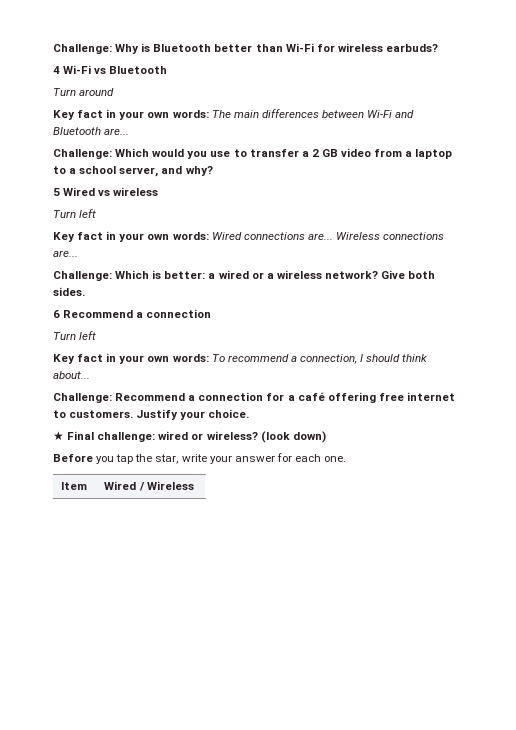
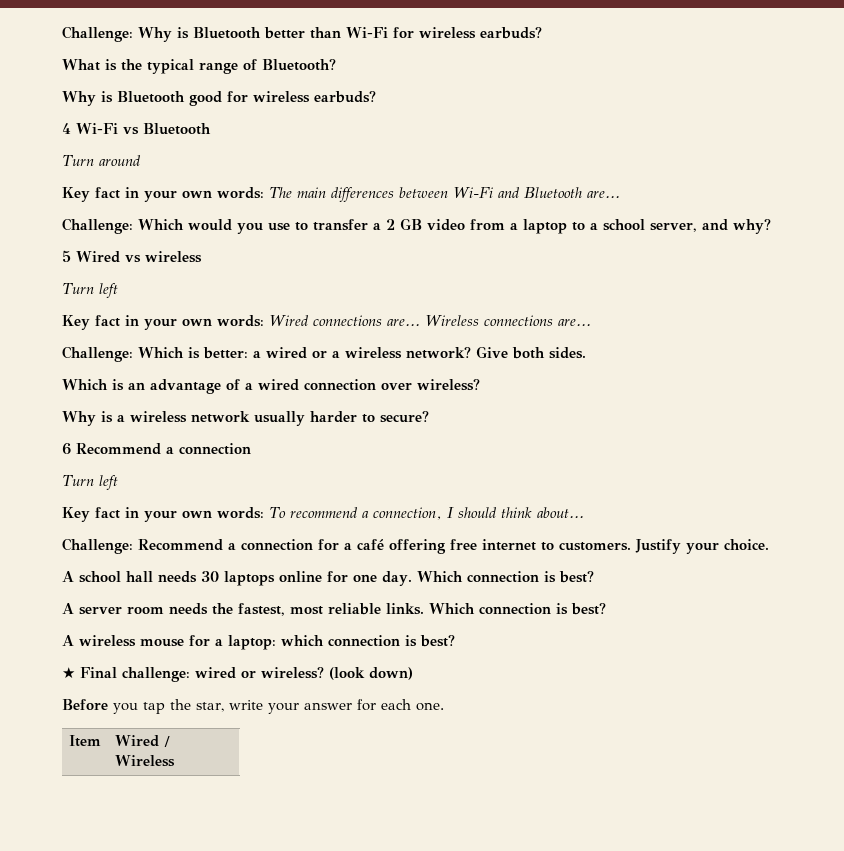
+ What is the typical range of Bluetooth?
+ Why is Bluetooth good for wireless earbuds?
+ Which is an advantage of a wired connection over wireless?
+ Why is a wireless network usually harder to secure?
+ A school hall needs 30 laptops online for one day. Which connection is best?
+ A server room needs the fastest, most reliable links. Which connection is best?
+ A wireless mouse for a laptop: which connection is best?

